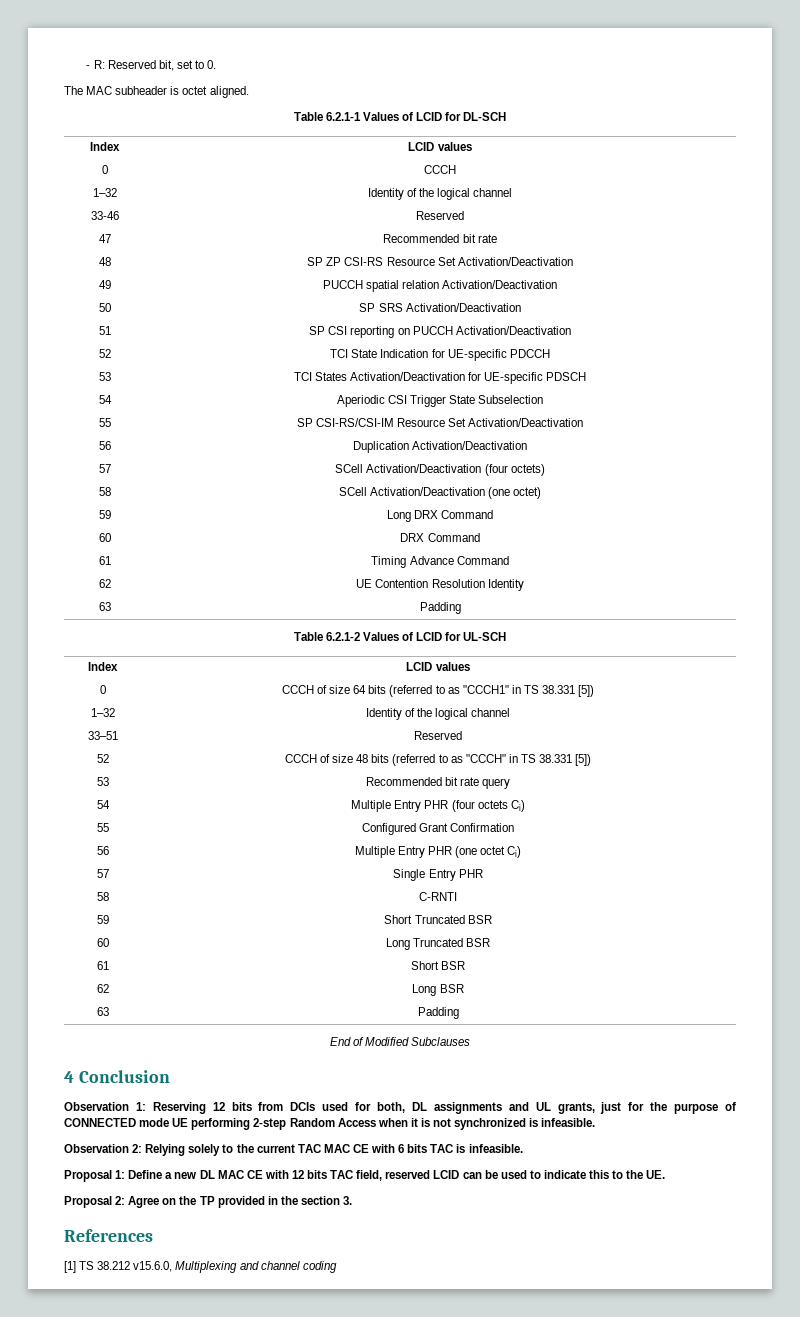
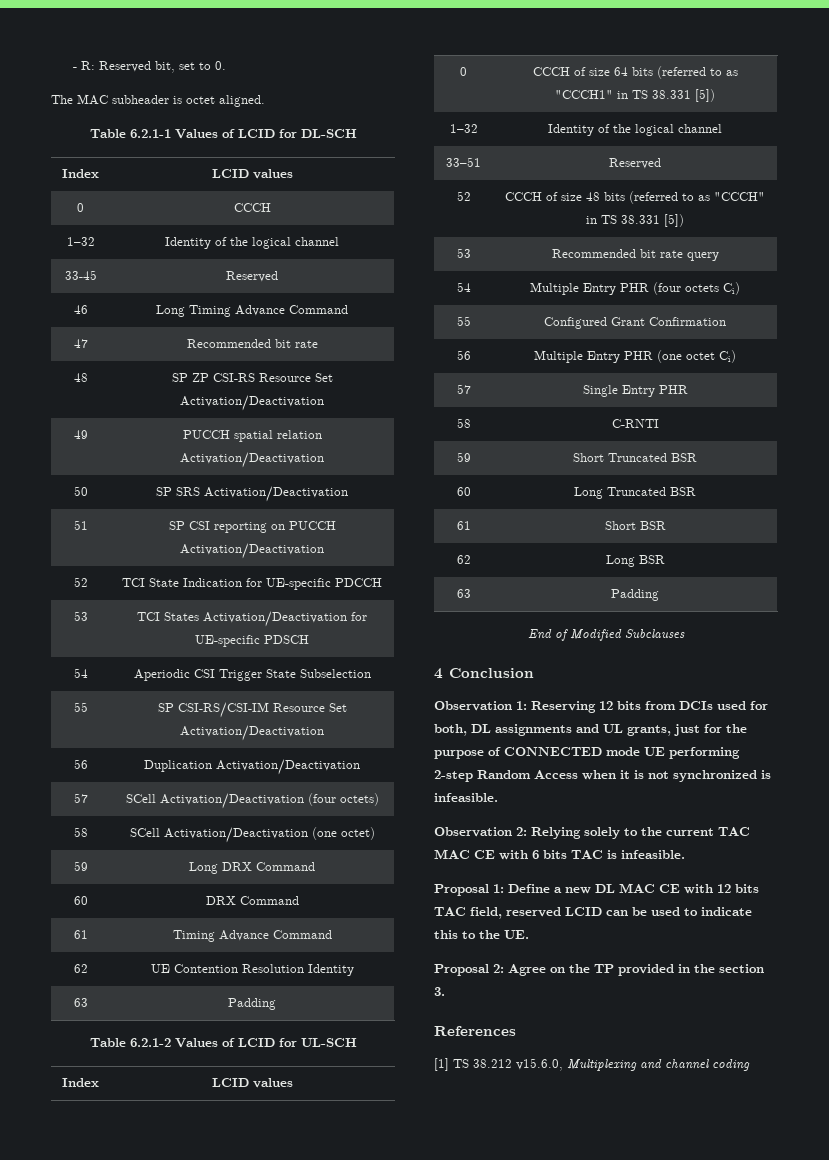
- 33-46 | Reserved
+ 33-45 | Reserved
+ 46 | Long Timing Advance Command

